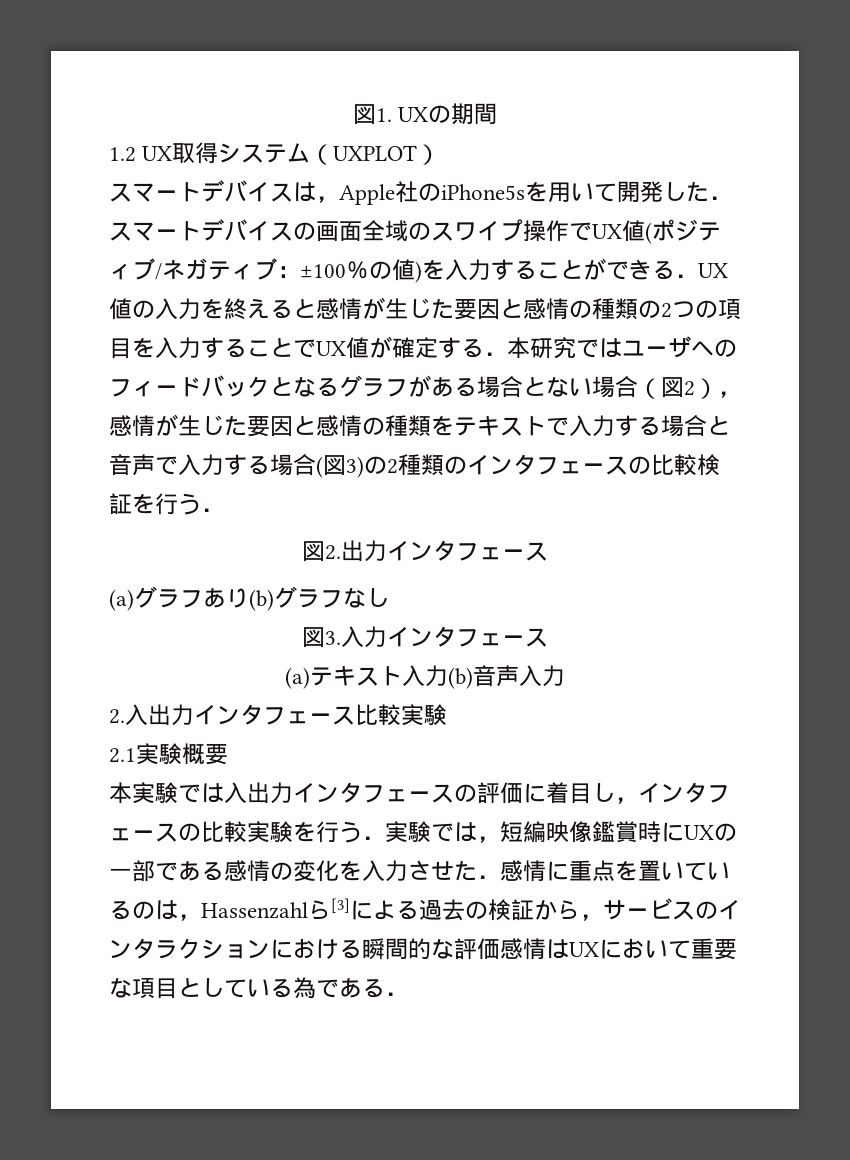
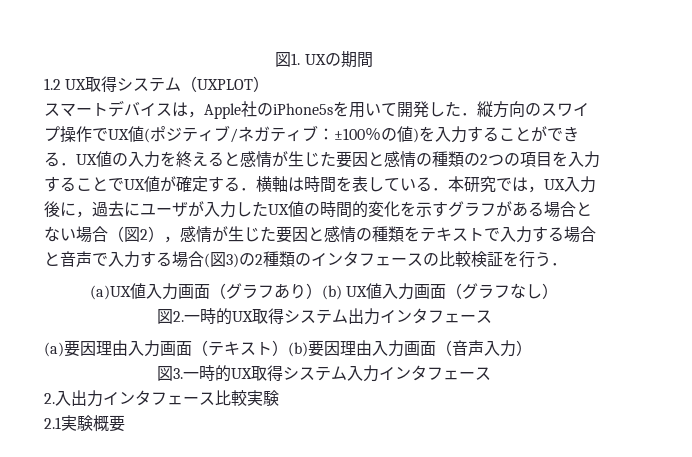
- スマートデバイスは，Apple社のiPhone5sを用いて開発した．スマートデバイスの画面全域のスワイプ操作でUX値(ポジティブ/ネガティブ：
+ スマートデバイスは，Apple社のiPhone5sを用いて開発した．縦方向のスワイプ操作でUX値(ポジティブ/ネガティブ：
- ±100％の値)を入力することができる．UX値の入力を終えると感情が生じた要因と感情の種類の2つの項目を入力することでUX値が確定する．本研究ではユーザへのフィードバックとなるグラフがある場合とない場合（図2），感情が生じた要因と感情の種類をテキストで入力する場合と音声で入力する場合(図3)の2種類のインタフェースの比較検証を行う．
+ ±100％の値)を入力することができる．UX値の入力を終えると感情が生じた要因と感情の種類の2つの項目を入力することでUX値が確定する．横軸は時間を表している．本研究では，UX入力後に，過去にユーザが入力したUX値の時間的変化を示すグラフがある場合とない場合（図2），感情が生じた要因と感情の種類をテキストで入力する場合と音声で入力する場合(図3)の2種類のインタフェースの比較検証を行う．
- 図2.出力インタフェース
+ (a)UX値入力画面（グラフあり）(b) UX値入力画面（グラフなし）
+ 図2.一時的UX取得システム出力インタフェース
- (a)グラフあり(b)グラフなし
- 図3.入力インタフェース
+ (a)要因理由入力画面（テキスト）(b)要因理由入力画面（音声入力）
+ 図3.一時的UX取得システム入力インタフェース
- (a)テキスト入力(b)音声入力
- 本実験では入出力インタフェースの評価に着目し，インタフェースの比較実験を行う．実験では，短編映像鑑賞時にUXの一部である感情の変化を入力させた．感情に重点を置いているのは，Hassenzahlら[3]による過去の検証から，サービスのインタラクションにおける瞬間的な評価感情はUXにおいて重要な項目としている為である．

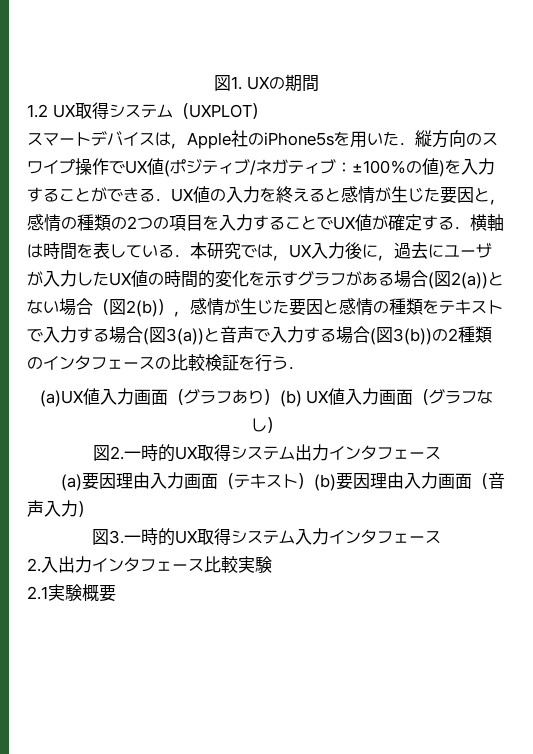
- スマートデバイスは，Apple社のiPhone5sを用いて開発した．縦方向のスワイプ操作でUX値(ポジティブ/ネガティブ：
+ スマートデバイスは，Apple社のiPhone5sを用いた．縦方向のスワイプ操作でUX値(ポジティブ/ネガティブ：
- ±100％の値)を入力することができる．UX値の入力を終えると感情が生じた要因と感情の種類の2つの項目を入力することでUX値が確定する．横軸は時間を表している．本研究では，UX入力後に，過去にユーザが入力したUX値の時間的変化を示すグラフがある場合とない場合（図2），感情が生じた要因と感情の種類をテキストで入力する場合と音声で入力する場合(図3)の2種類のインタフェースの比較検証を行う．
+ ±100％の値)を入力することができる．UX値の入力を終えると感情が生じた要因と，感情の種類の2つの項目を入力することでUX値が確定する．横軸は時間を表している．本研究では，UX入力後に，過去にユーザが入力したUX値の時間的変化を示すグラフがある場合(図2(a))とない場合（図2(b)），感情が生じた要因と感情の種類をテキストで入力する場合(図3(a))と音声で入力する場合(図3(b))の2種類のインタフェースの比較検証を行う．

